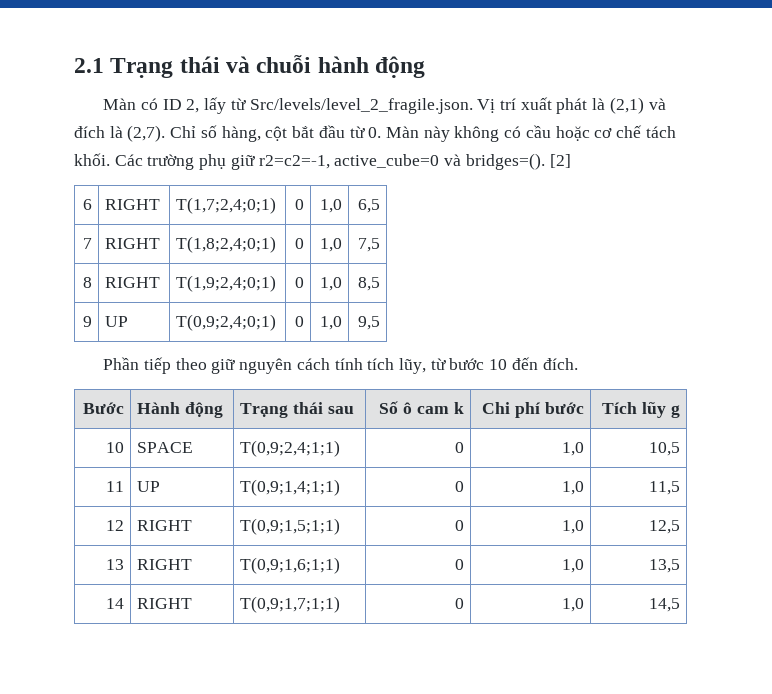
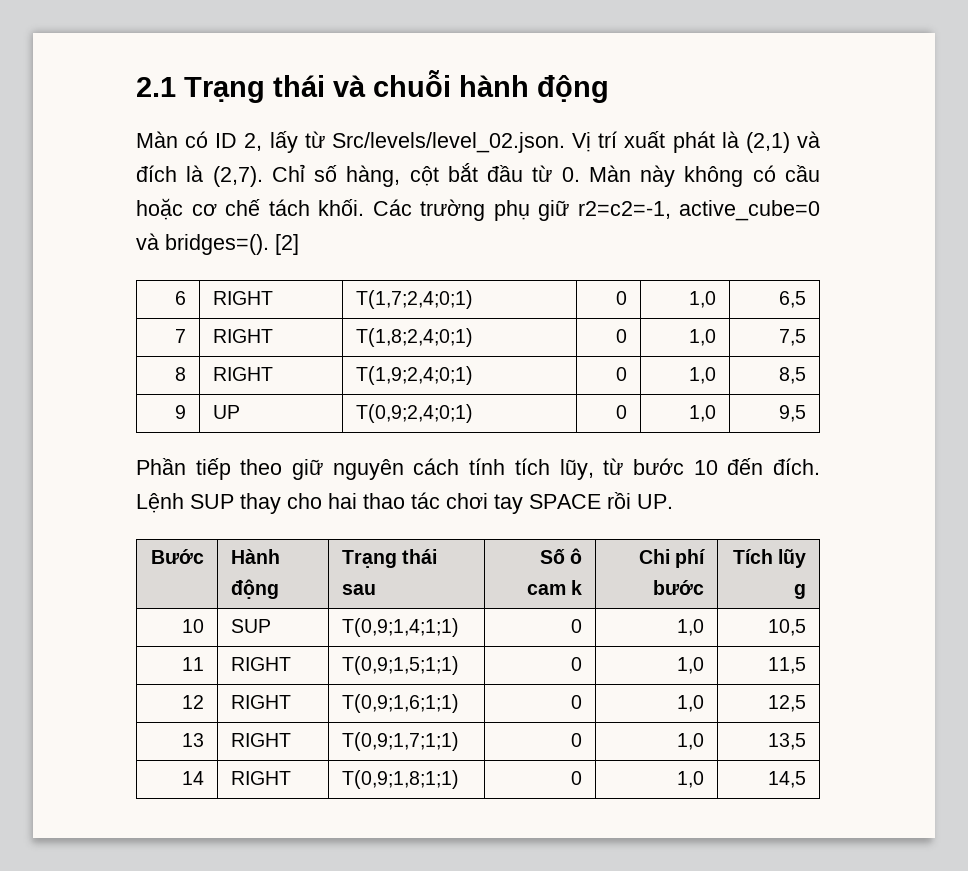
- Màn có ID 2, lấy từ Src/levels/level_2_fragile.json. Vị trí xuất phát là (2,1) và đích là (2,7).
+ Màn có ID 2, lấy từ Src/levels/level_02.json. Vị trí xuất phát là (2,1) và đích là (2,7).
+ Lệnh SUP thay cho hai thao tác chơi tay SPACE rồi UP.
- 10 | SPACE | T(0,9;2,4;1;1) | 0 | 1,0 | 10,5
+ 10 | SUP | T(0,9;1,4;1;1) | 0 | 1,0 | 10,5
- 11 | UP | T(0,9;1,4;1;1) | 0 | 1,0 | 11,5
+ 11 | RIGHT | T(0,9;1,5;1;1) | 0 | 1,0 | 11,5
- 12 | RIGHT | T(0,9;1,5;1;1) | 0 | 1,0 | 12,5
+ 12 | RIGHT | T(0,9;1,6;1;1) | 0 | 1,0 | 12,5
- 13 | RIGHT | T(0,9;1,6;1;1) | 0 | 1,0 | 13,5
+ 13 | RIGHT | T(0,9;1,7;1;1) | 0 | 1,0 | 13,5
- 14 | RIGHT | T(0,9;1,7;1;1) | 0 | 1,0 | 14,5
+ 14 | RIGHT | T(0,9;1,8;1;1) | 0 | 1,0 | 14,5

